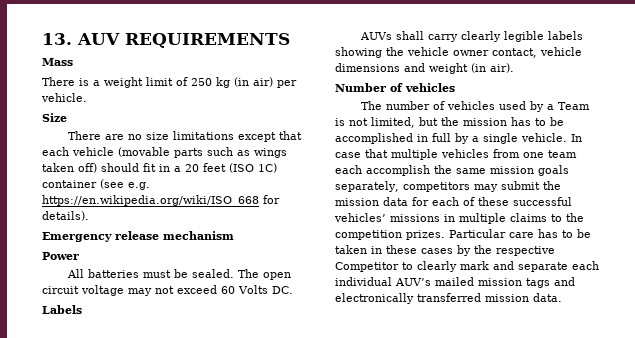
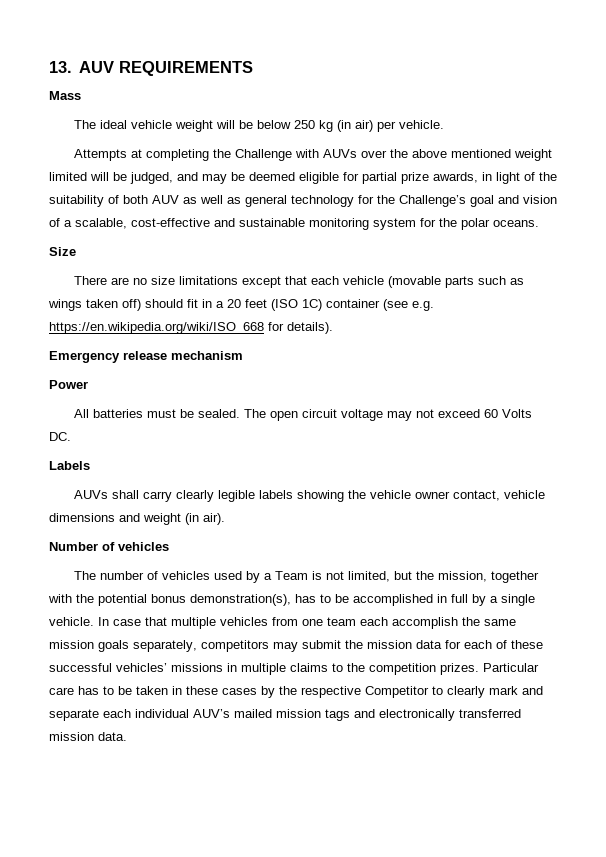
- There is a weight limit of 250 kg (in air) per vehicle.
+ The ideal vehicle weight will be below 250 kg (in air) per vehicle.
+ Attempts at completing the Challenge with AUVs over the above mentioned weight limited will be judged, and may be deemed eligible for partial prize awards, in light of the suitability of both AUV as well as general technology for the Challenge’s goal and vision of a scalable, cost-effective and sustainable monitoring system for the polar oceans.
- The number of vehicles used by a Team is not limited, but the mission has to be accomplished in full by a single vehicle.
+ The number of vehicles used by a Team is not limited, but the mission, together with the potential bonus demonstration(s), has to be accomplished in full by a single vehicle.

